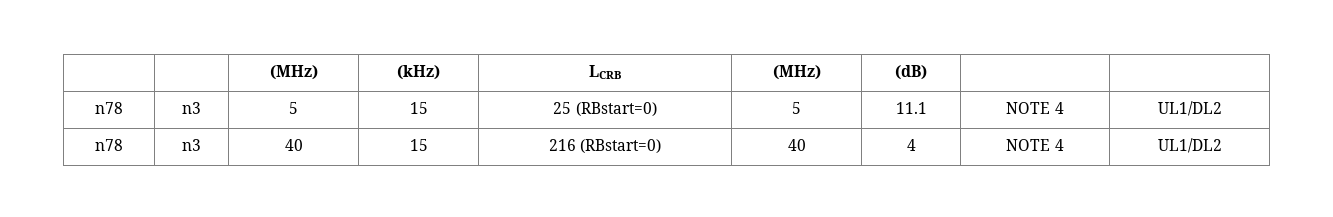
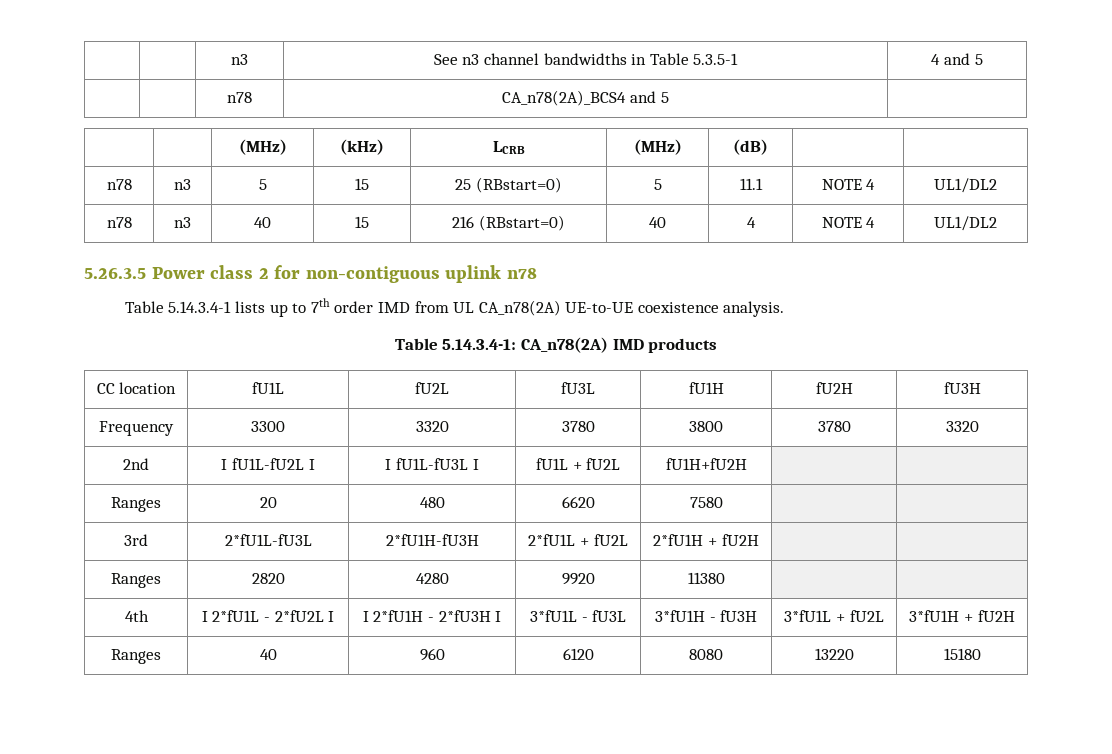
+ | | n3 | See n3 channel bandwidths in Table 5.3.5-1 | 4 and 5
+ | | n78 | CA_n78(2A)_BCS4 and 5 |
+ 5.26.3.5 Power class 2 for non-contiguous uplink n78
+ Table 5.14.3.4-1 lists up to 7th order IMD from UL CA_n78(2A) UE-to-UE coexistence analysis.
+ Table 5.14.3.4-1: CA_n78(2A) IMD products
+ CC location | fU1L | fU2L | fU3L | fU1H | fU2H | fU3H
+ Frequency | 3300 | 3320 | 3780 | 3800 | 3780 | 3320
+ 2nd | I fU1L-fU2L I | I fU1L-fU3L I | fU1L + fU2L | fU1H+fU2H | |
+ Ranges | 20 | 480 | 6620 | 7580 | |
+ 3rd | 2*fU1L-fU3L | 2*fU1H-fU3H | 2*fU1L + fU2L | 2*fU1H + fU2H | |
+ Ranges | 2820 | 4280 | 9920 | 11380 | |
+ 4th | I 2*fU1L - 2*fU2L I | I 2*fU1H - 2*fU3H I | 3*fU1L - fU3L | 3*fU1H - fU3H | 3*fU1L + fU2L | 3*fU1H + fU2H
+ Ranges | 40 | 960 | 6120 | 8080 | 13220 | 15180

